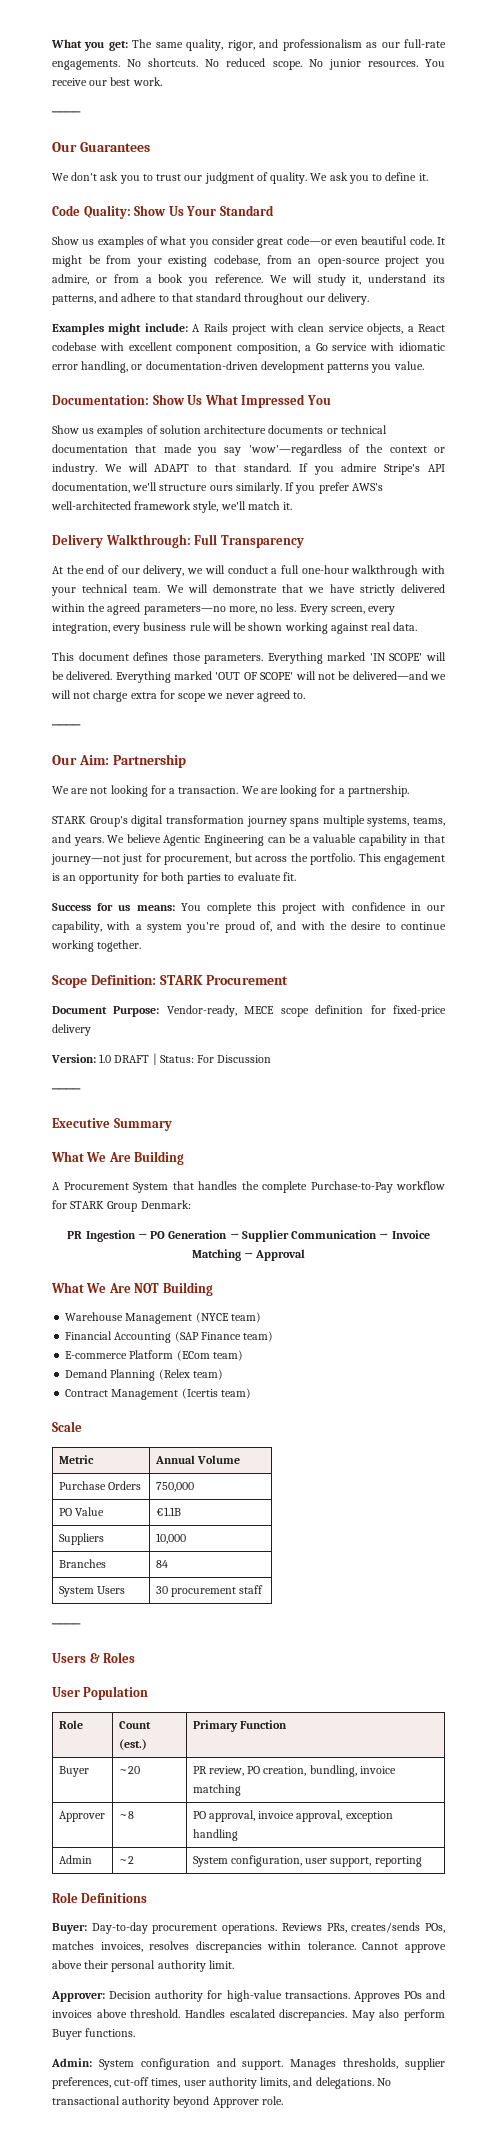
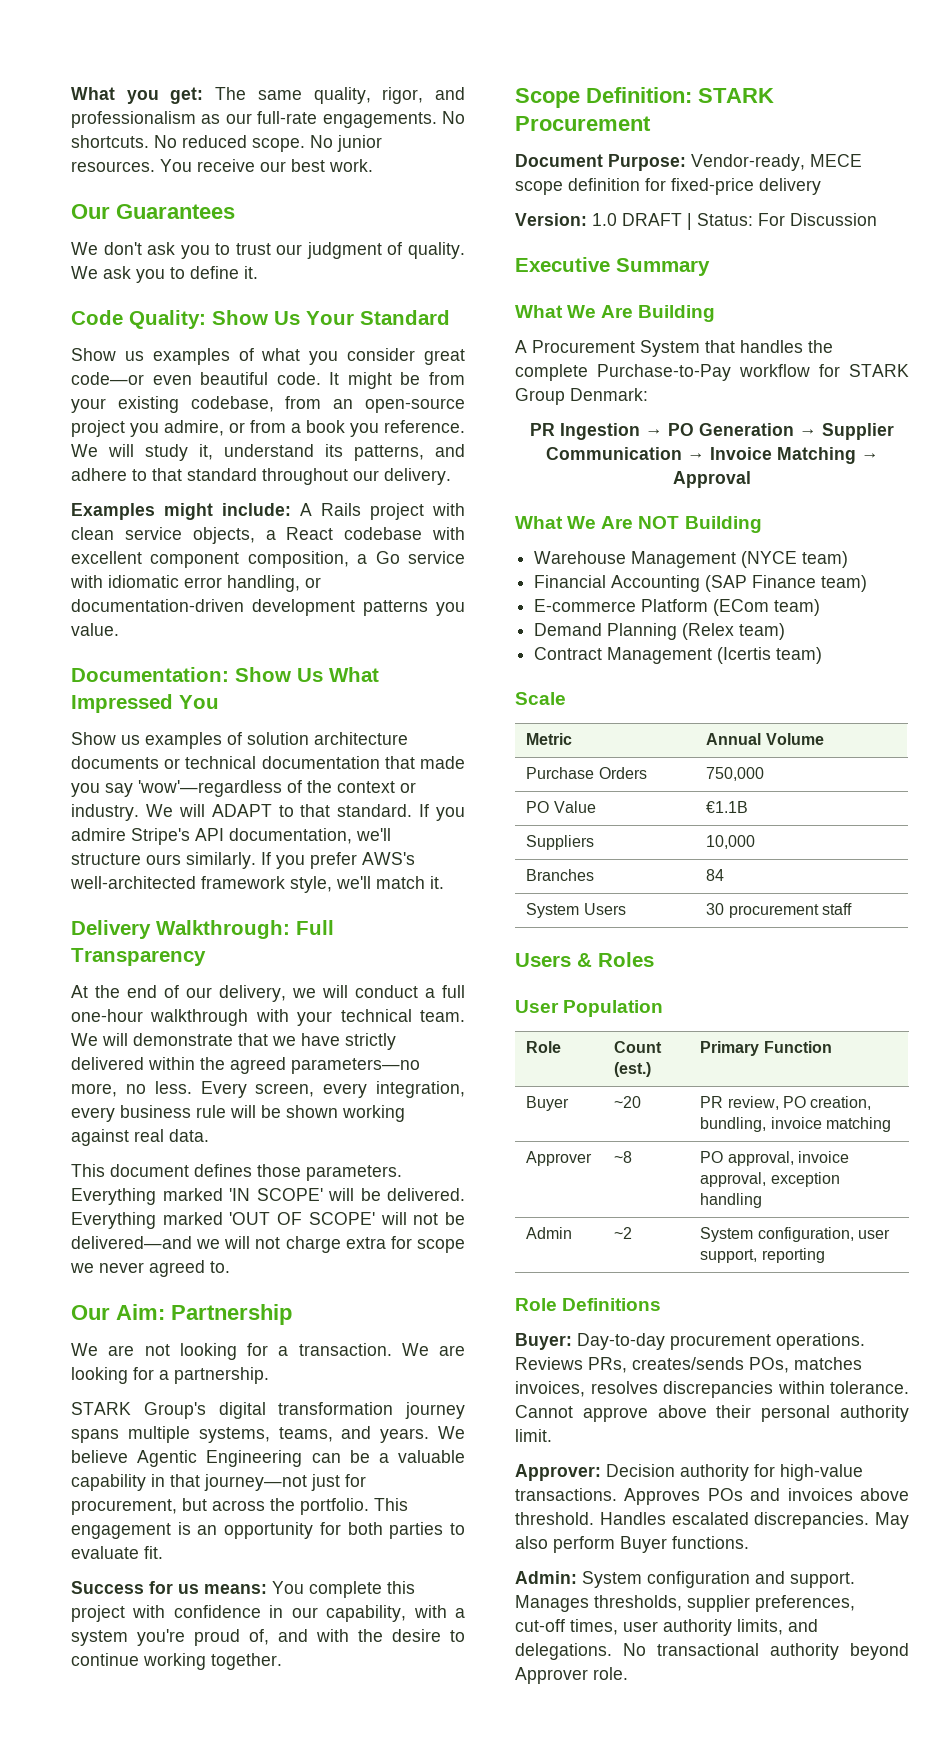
  You receive our best work.
- ────
  Everything marked 'OUT OF SCOPE' will not be delivered—and we will not charge extra for scope we never agreed to.
- ────
  Version: 1.0 DRAFT | Status: For Discussion
- ────
  System Users | 30 procurement staff
- ────

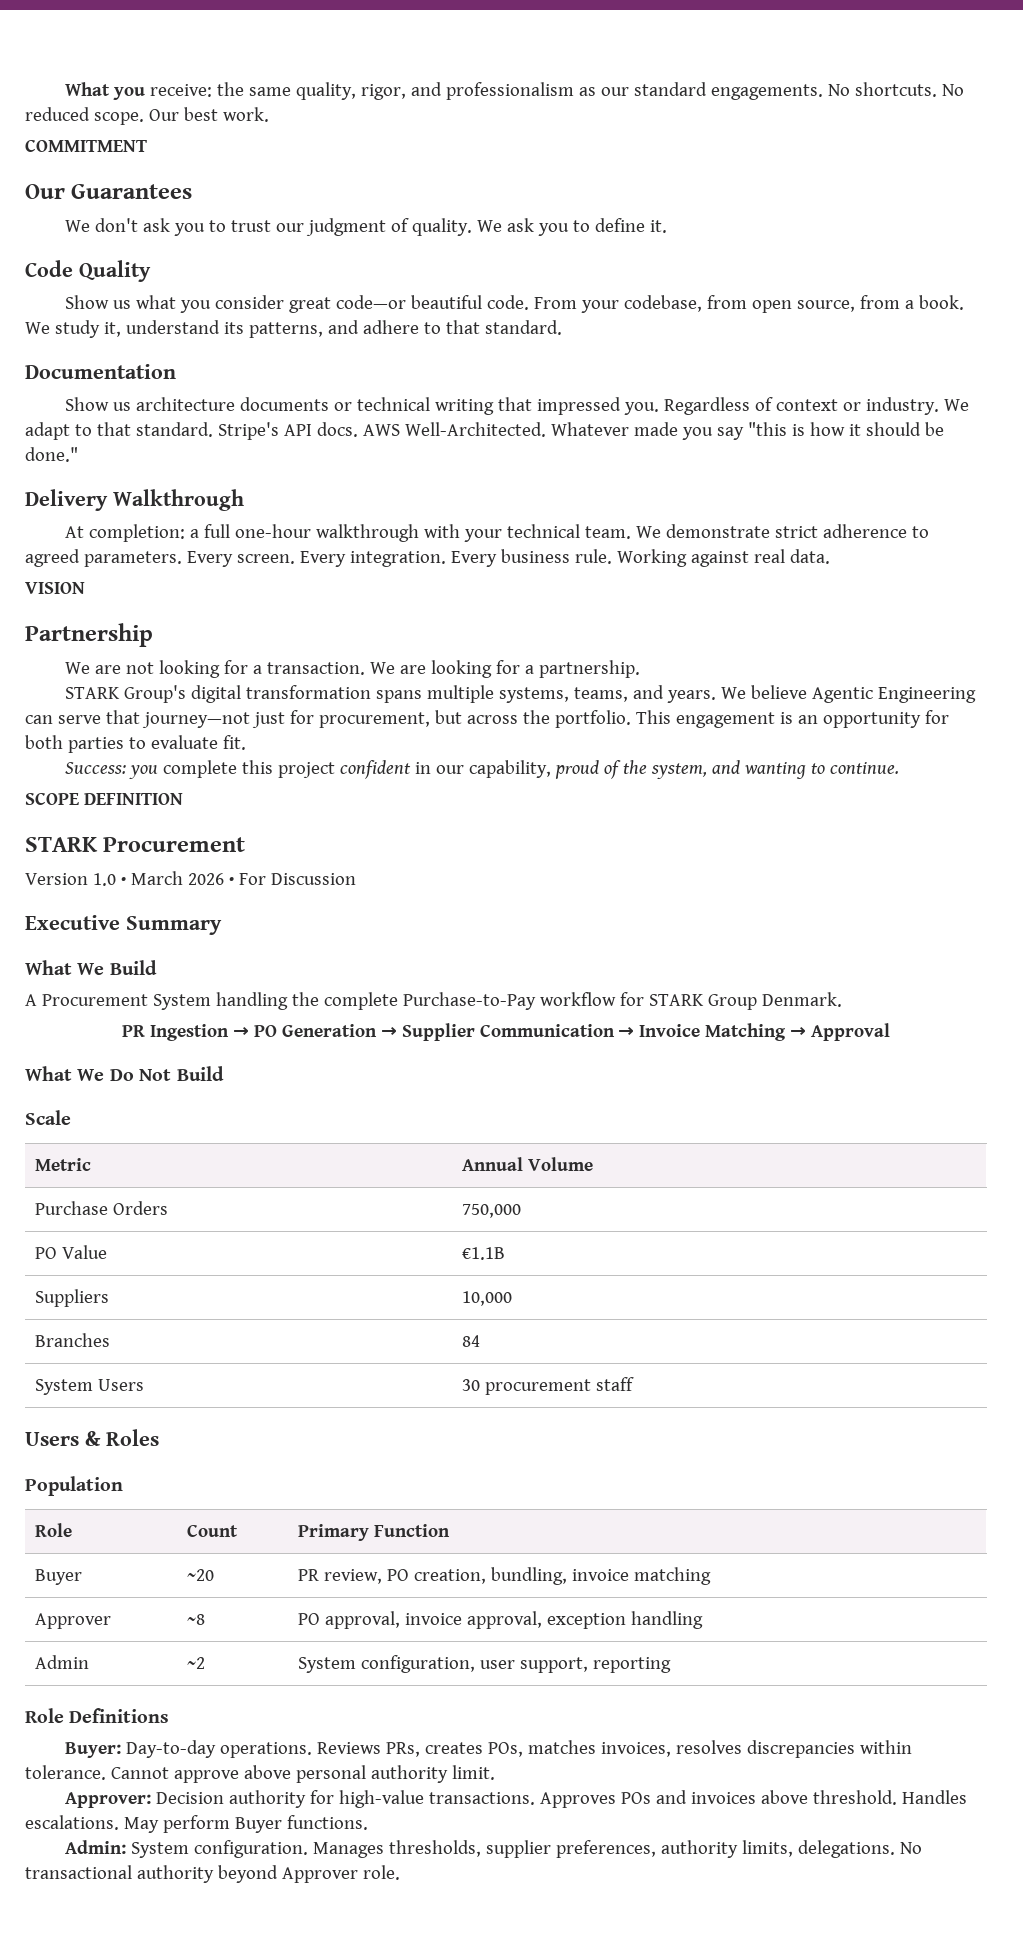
- What you get: The same quality, rigor, and professionalism as our full-rate engagements.
+ What you receive: the same quality, rigor, and professionalism as our standard engagements.
- No junior resources. You receive our best work.
+ Our best work.
+ COMMITMENT
- Code Quality: Show Us Your Standard
- Show us examples of what you consider great code—or even beautiful code.
+ Code Quality
+ Show us what you consider great code—or beautiful code.
- It might be from your existing codebase, from an open-source project you admire, or from a book you reference. We will study it, understand its patterns, and adhere to that standard throughout our delivery.
- Examples might include: A Rails project with clean service objects, a React codebase with excellent component composition, a Go service with idiomatic error handling, or documentation-driven development patterns you value.
- Documentation: Show Us What Impressed You
- Show us examples of solution architecture documents or technical documentation that made you say 'wow'—regardless of the context or industry.
+ From your codebase, from open source, from a book. We study it, understand its patterns, and adhere to that standard.
+ Documentation
+ Show us architecture documents or technical writing that impressed you. Regardless of context or industry.
- We will ADAPT to that standard. If you admire Stripe's API documentation, we'll structure ours similarly. If you prefer AWS's well-architected framework style, we'll match it.
- Delivery Walkthrough: Full Transparency
- At the end of our delivery, we will conduct a full one-hour walkthrough with your technical team.
+ We adapt to that standard. Stripe's API docs. AWS Well-Architected. Whatever made you say "this is how it should be done."
+ Delivery Walkthrough
+ At completion: a full one-hour walkthrough with your technical team.
- We will demonstrate that we have strictly delivered within the agreed parameters—no more, no less. Every screen, every integration, every business rule will be shown working against real data.
- This document defines those parameters. Everything marked 'IN SCOPE' will be delivered. Everything marked 'OUT OF SCOPE' will not be delivered—and we will not charge extra for scope we never agreed to.
- Our Aim: Partnership
+ We demonstrate strict adherence to agreed parameters. Every screen. Every integration. Every business rule. Working against real data.
+ VISION
+ Partnership
- STARK Group's digital transformation journey spans multiple systems, teams, and years.
+ STARK Group's digital transformation spans multiple systems, teams, and years.
- We believe Agentic Engineering can be a valuable capability in that journey—not just for procurement, but across the portfolio.
+ We believe Agentic Engineering can serve that journey—not just for procurement, but across the portfolio.
- Success for us means: You complete this project with confidence in our capability, with a system you're proud of, and with the desire to continue working together.
- Scope Definition: STARK Procurement
- Document Purpose: Vendor-ready, MECE scope definition for fixed-price delivery
- Version: 1.0 DRAFT | Status: For Discussion
+ Success: you complete this project confident in our capability, proud of the system, and wanting to continue.
+ SCOPE DEFINITION
+ STARK Procurement
+ Version 1.0 • March 2026 • For Discussion
- What We Are Building
+ What We Build
- A Procurement System that handles the complete Purchase-to-Pay workflow for STARK Group Denmark:
+ A Procurement System handling the complete Purchase-to-Pay workflow for STARK Group Denmark.
- What We Are NOT Building
- Warehouse Management (NYCE team)
- Financial Accounting (SAP Finance team)
- E-commerce Platform (ECom team)
- Demand Planning (Relex team)
- Contract Management (Icertis team)
+ What We Do Not Build
- User Population
+ Population
- Role | Count (est.) | Primary Function
+ Role | Count | Primary Function
- Buyer: Day-to-day procurement operations.
+ Buyer: Day-to-day operations.
- Reviews PRs, creates/sends POs, matches invoices, resolves discrepancies within tolerance.
+ Reviews PRs, creates POs, matches invoices, resolves discrepancies within tolerance.
- Cannot approve above their personal authority limit.
+ Cannot approve above personal authority limit.
- Handles escalated discrepancies. May also perform Buyer functions.
+ Handles escalations. May perform Buyer functions.
- Admin: System configuration and support.
+ Admin: System configuration.
- Manages thresholds, supplier preferences, cut-off times, user authority limits, and delegations.
+ Manages thresholds, supplier preferences, authority limits, delegations.

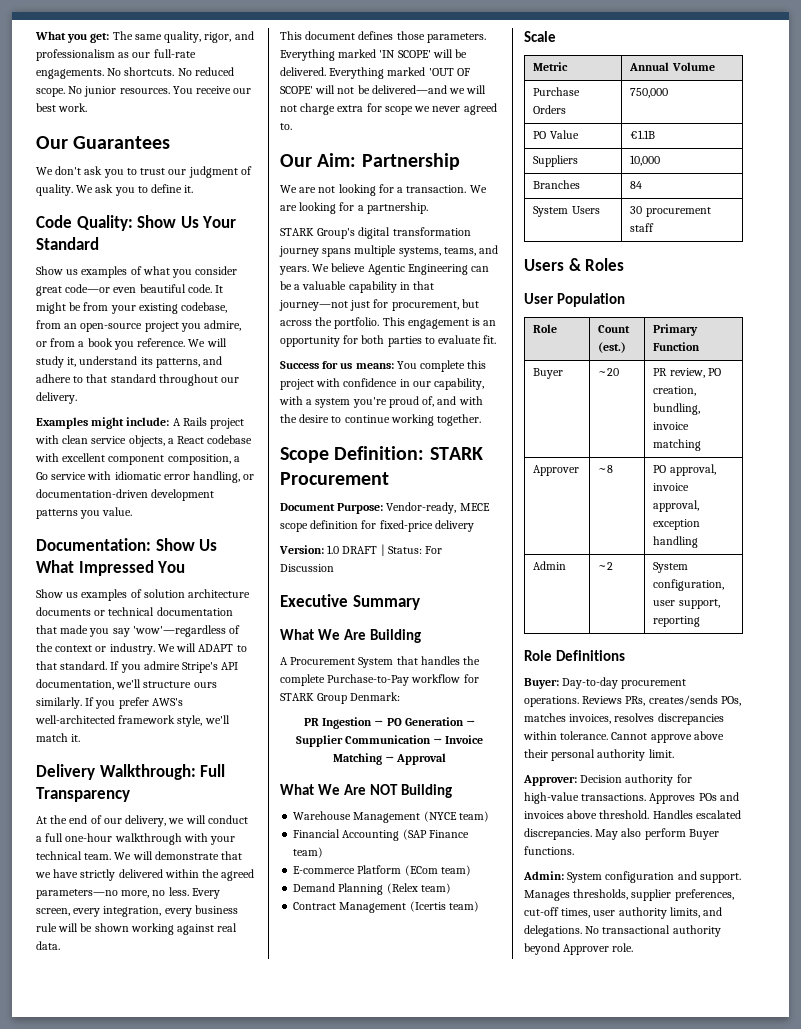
- What you receive: the same quality, rigor, and professionalism as our standard engagements.
+ What you get: The same quality, rigor, and professionalism as our full-rate engagements.
- Our best work.
+ No junior resources. You receive our best work.
- COMMITMENT
- Code Quality
- Show us what you consider great code—or beautiful code.
+ Code Quality: Show Us Your Standard
+ Show us examples of what you consider great code—or even beautiful code.
- From your codebase, from open source, from a book. We study it, understand its patterns, and adhere to that standard.
- Documentation
- Show us architecture documents or technical writing that impressed you. Regardless of context or industry.
+ It might be from your existing codebase, from an open-source project you admire, or from a book you reference. We will study it, understand its patterns, and adhere to that standard throughout our delivery.
+ Examples might include: A Rails project with clean service objects, a React codebase with excellent component composition, a Go service with idiomatic error handling, or documentation-driven development patterns you value.
+ Documentation: Show Us What Impressed You
+ Show us examples of solution architecture documents or technical documentation that made you say 'wow'—regardless of the context or industry.
- We adapt to that standard. Stripe's API docs. AWS Well-Architected. Whatever made you say "this is how it should be done."
- Delivery Walkthrough
- At completion: a full one-hour walkthrough with your technical team.
+ We will ADAPT to that standard. If you admire Stripe's API documentation, we'll structure ours similarly. If you prefer AWS's well-architected framework style, we'll match it.
+ Delivery Walkthrough: Full Transparency
+ At the end of our delivery, we will conduct a full one-hour walkthrough with your technical team.
- We demonstrate strict adherence to agreed parameters. Every screen. Every integration. Every business rule. Working against real data.
- VISION
- Partnership
+ We will demonstrate that we have strictly delivered within the agreed parameters—no more, no less. Every screen, every integration, every business rule will be shown working against real data.
+ This document defines those parameters. Everything marked 'IN SCOPE' will be delivered. Everything marked 'OUT OF SCOPE' will not be delivered—and we will not charge extra for scope we never agreed to.
+ Our Aim: Partnership
- STARK Group's digital transformation spans multiple systems, teams, and years.
+ STARK Group's digital transformation journey spans multiple systems, teams, and years.
- We believe Agentic Engineering can serve that journey—not just for procurement, but across the portfolio.
+ We believe Agentic Engineering can be a valuable capability in that journey—not just for procurement, but across the portfolio.
- Success: you complete this project confident in our capability, proud of the system, and wanting to continue.
- SCOPE DEFINITION
- STARK Procurement
- Version 1.0 • March 2026 • For Discussion
+ Success for us means: You complete this project with confidence in our capability, with a system you're proud of, and with the desire to continue working together.
+ Scope Definition: STARK Procurement
+ Document Purpose: Vendor-ready, MECE scope definition for fixed-price delivery
+ Version: 1.0 DRAFT | Status: For Discussion
- What We Build
+ What We Are Building
- A Procurement System handling the complete Purchase-to-Pay workflow for STARK Group Denmark.
+ A Procurement System that handles the complete Purchase-to-Pay workflow for STARK Group Denmark:
- What We Do Not Build
+ What We Are NOT Building
+ Warehouse Management (NYCE team)
+ Financial Accounting (SAP Finance team)
+ E-commerce Platform (ECom team)
+ Demand Planning (Relex team)
+ Contract Management (Icertis team)
- Population
+ User Population
- Role | Count | Primary Function
+ Role | Count (est.) | Primary Function
- Buyer: Day-to-day operations.
+ Buyer: Day-to-day procurement operations.
- Reviews PRs, creates POs, matches invoices, resolves discrepancies within tolerance.
+ Reviews PRs, creates/sends POs, matches invoices, resolves discrepancies within tolerance.
- Cannot approve above personal authority limit.
+ Cannot approve above their personal authority limit.
- Handles escalations. May perform Buyer functions.
+ Handles escalated discrepancies. May also perform Buyer functions.
- Admin: System configuration.
+ Admin: System configuration and support.
- Manages thresholds, supplier preferences, authority limits, delegations.
+ Manages thresholds, supplier preferences, cut-off times, user authority limits, and delegations.

